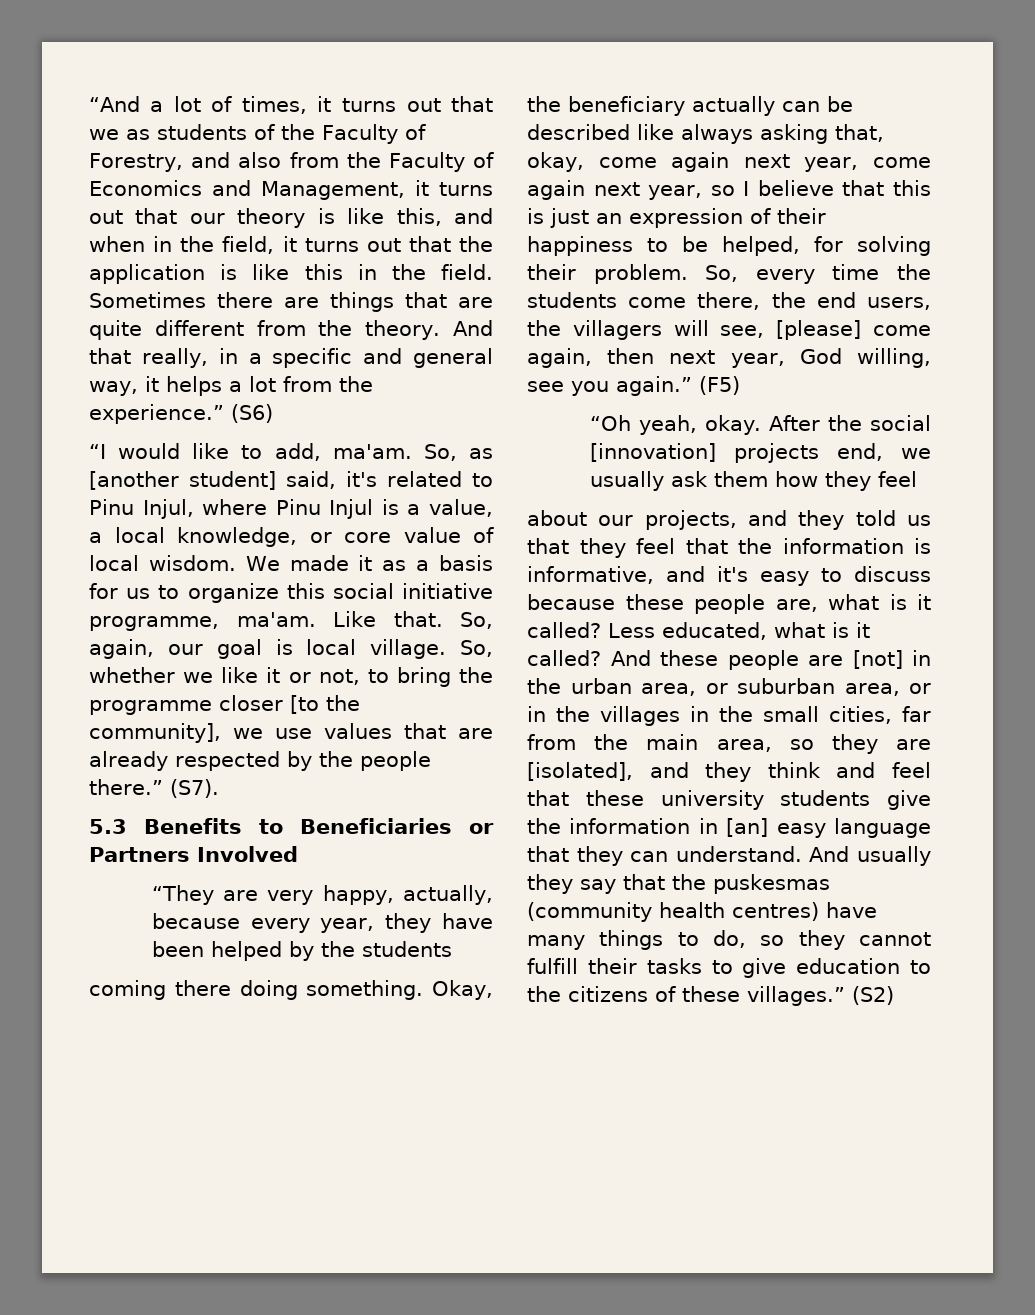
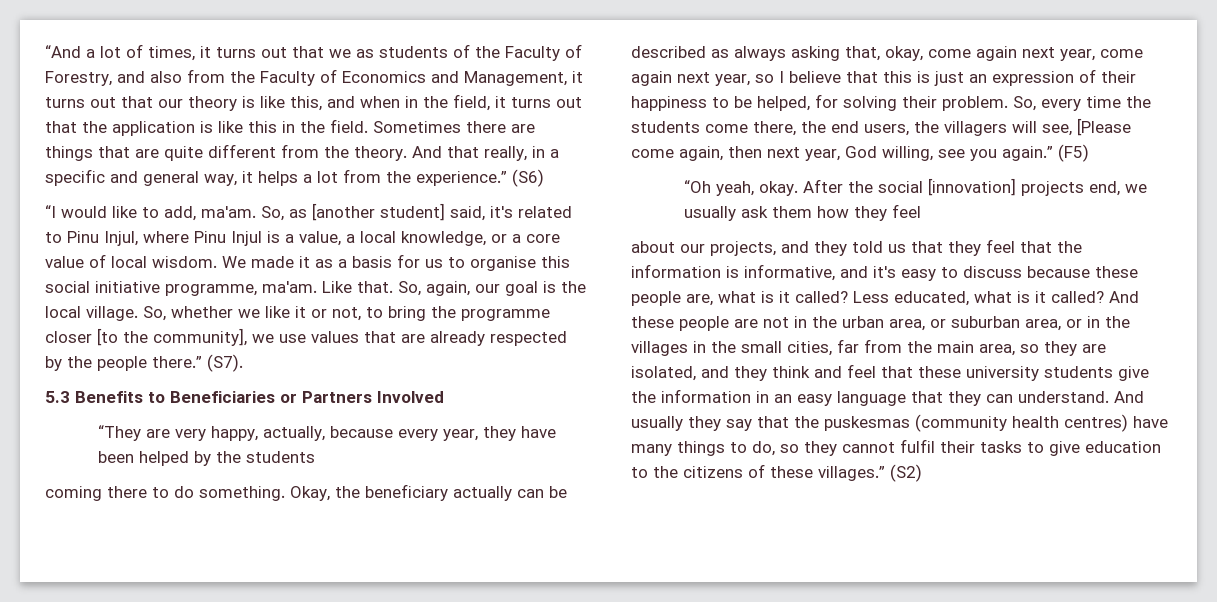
- So, as [another student] said, it's related to Pinu Injul, where Pinu Injul is a value, a local knowledge, or core value of local wisdom.
+ So, as [another student] said, it's related to Pinu Injul, where Pinu Injul is a value, a local knowledge, or a core value of local wisdom.
- We made it as a basis for us to organize this social initiative programme, ma'am.
+ We made it as a basis for us to organise this social initiative programme, ma'am.
- So, again, our goal is local village.
+ So, again, our goal is the local village.
- coming there doing something.
+ coming there to do something.
- Okay, the beneficiary actually can be described like always asking that, okay, come again next year, come again next year, so I believe that this is just an expression of their happiness to be helped, for solving their problem.
+ Okay, the beneficiary actually can be described as always asking that, okay, come again next year, come again next year, so I believe that this is just an expression of their happiness to be helped, for solving their problem.
- So, every time the students come there, the end users, the villagers will see, [please] come again, then next year, God willing, see you again.”
+ So, every time the students come there, the end users, the villagers will see, [Please come again, then next year, God willing, see you again.”
- And these people are [not] in the urban area, or suburban area, or in the villages in the small cities, far from the main area, so they are [isolated], and they think and feel that these university students give the information in [an] easy language that they can understand.
+ And these people are not in the urban area, or suburban area, or in the villages in the small cities, far from the main area, so they are isolated, and they think and feel that these university students give the information in an easy language that they can understand.
- And usually they say that the puskesmas (community health centres) have many things to do, so they cannot fulfill their tasks to give education to the citizens of these villages.”
+ And usually they say that the puskesmas (community health centres) have many things to do, so they cannot fulfil their tasks to give education to the citizens of these villages.”

